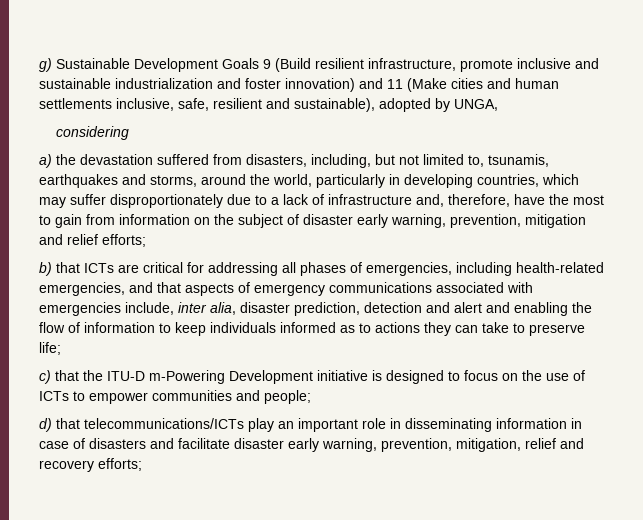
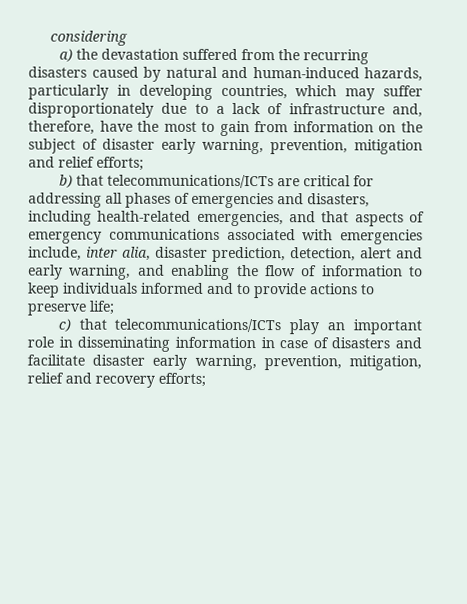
- g) Sustainable Development Goals 9 (Build resilient infrastructure, promote inclusive and sustainable industrialization and foster innovation) and 11 (Make cities and human settlements inclusive, safe, resilient and sustainable), adopted by UNGA,
- a) the devastation suffered from disasters, including, but not limited to, tsunamis, earthquakes and storms, around the world, particularly in developing countries, which may suffer disproportionately due to a lack of infrastructure and, therefore, have the most to gain from information on the subject of disaster early warning, prevention, mitigation and relief efforts;
+ a) the devastation suffered from the recurring disasters caused by natural and human-induced hazards, particularly in developing countries, which may suffer disproportionately due to a lack of infrastructure and, therefore, have the most to gain from information on the subject of disaster early warning, prevention, mitigation and relief efforts;
- b) that ICTs are critical for addressing all phases of emergencies, including health-related emergencies, and that aspects of emergency communications associated with emergencies include, inter alia, disaster prediction, detection and alert and enabling the flow of information to keep individuals informed as to actions they can take to preserve life;
+ b) that telecommunications/ICTs are critical for addressing all phases of emergencies and disasters, including health-related emergencies, and that aspects of emergency communications associated with emergencies include, inter alia, disaster prediction, detection, alert and early warning, and enabling the flow of information to keep individuals informed and to provide actions to preserve life;
- c) that the ITU-D m-Powering Development initiative is designed to focus on the use of ICTs to empower communities and people;
- d) that telecommunications/ICTs play an important role in disseminating information in case of disasters and facilitate disaster early warning, prevention, mitigation, relief and recovery efforts;
+ c) that telecommunications/ICTs play an important role in disseminating information in case of disasters and facilitate disaster early warning, prevention, mitigation, relief and recovery efforts;

